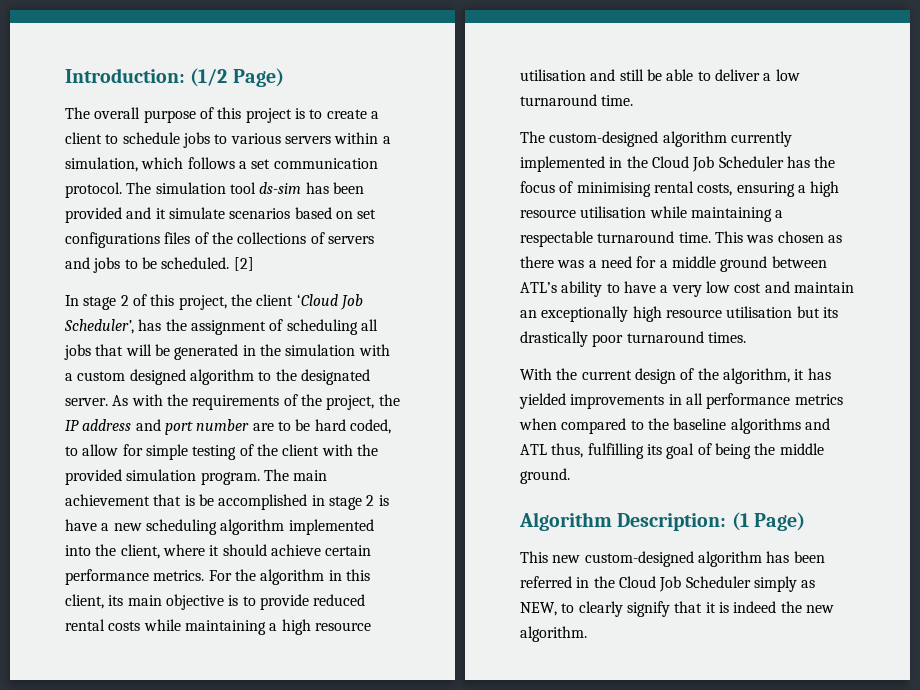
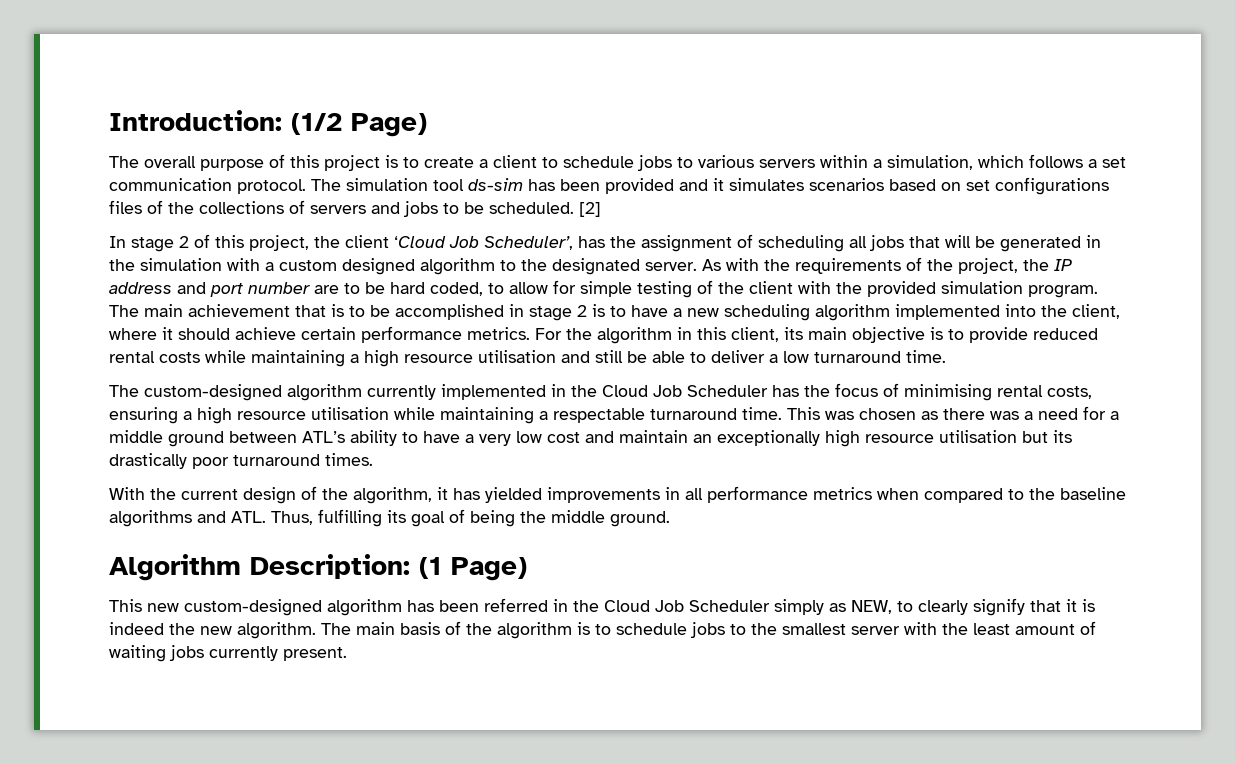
- The simulation tool ds-sim has been provided and it simulate scenarios based on set configurations files of the collections of servers and jobs to be scheduled.
+ The simulation tool ds-sim has been provided and it simulates scenarios based on set configurations files of the collections of servers and jobs to be scheduled.
- The main achievement that is be accomplished in stage 2 is have a new scheduling algorithm implemented into the client, where it should achieve certain performance metrics.
+ The main achievement that is to be accomplished in stage 2 is to have a new scheduling algorithm implemented into the client, where it should achieve certain performance metrics.
- With the current design of the algorithm, it has yielded improvements in all performance metrics when compared to the baseline algorithms and ATL thus, fulfilling its goal of being the middle ground.
+ With the current design of the algorithm, it has yielded improvements in all performance metrics when compared to the baseline algorithms and ATL. Thus, fulfilling its goal of being the middle ground.
+ The main basis of the algorithm is to schedule jobs to the smallest server with the least amount of waiting jobs currently present.

